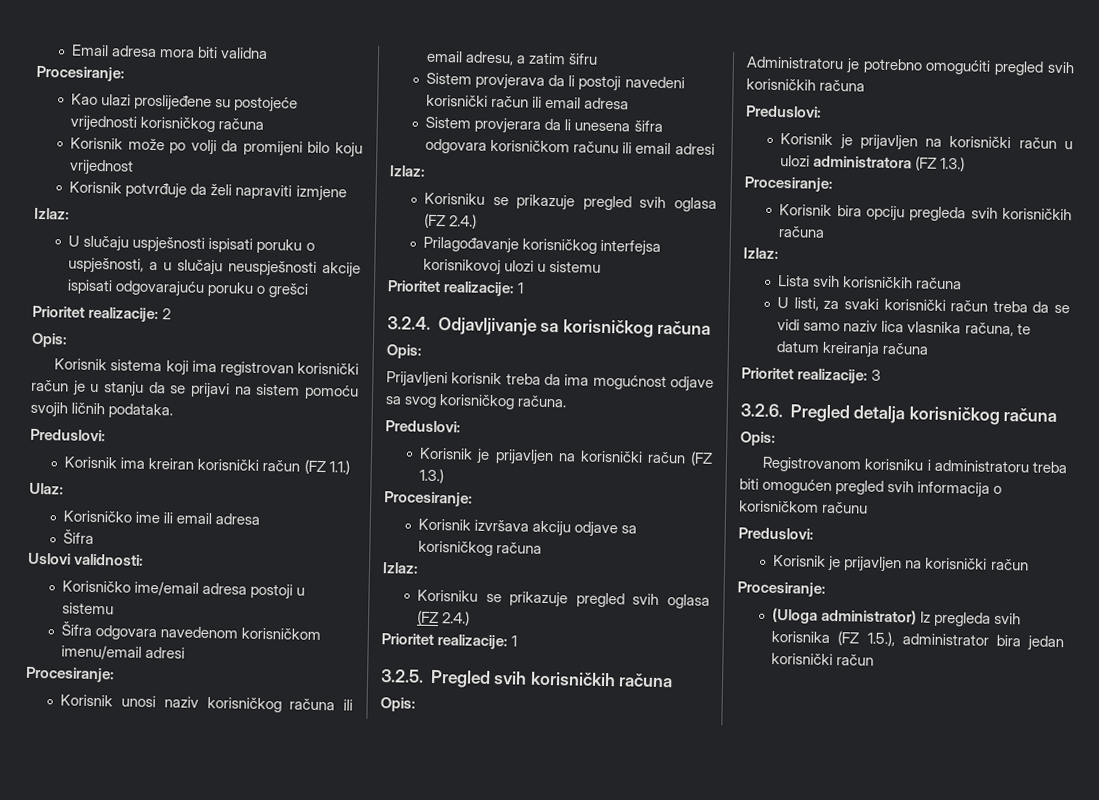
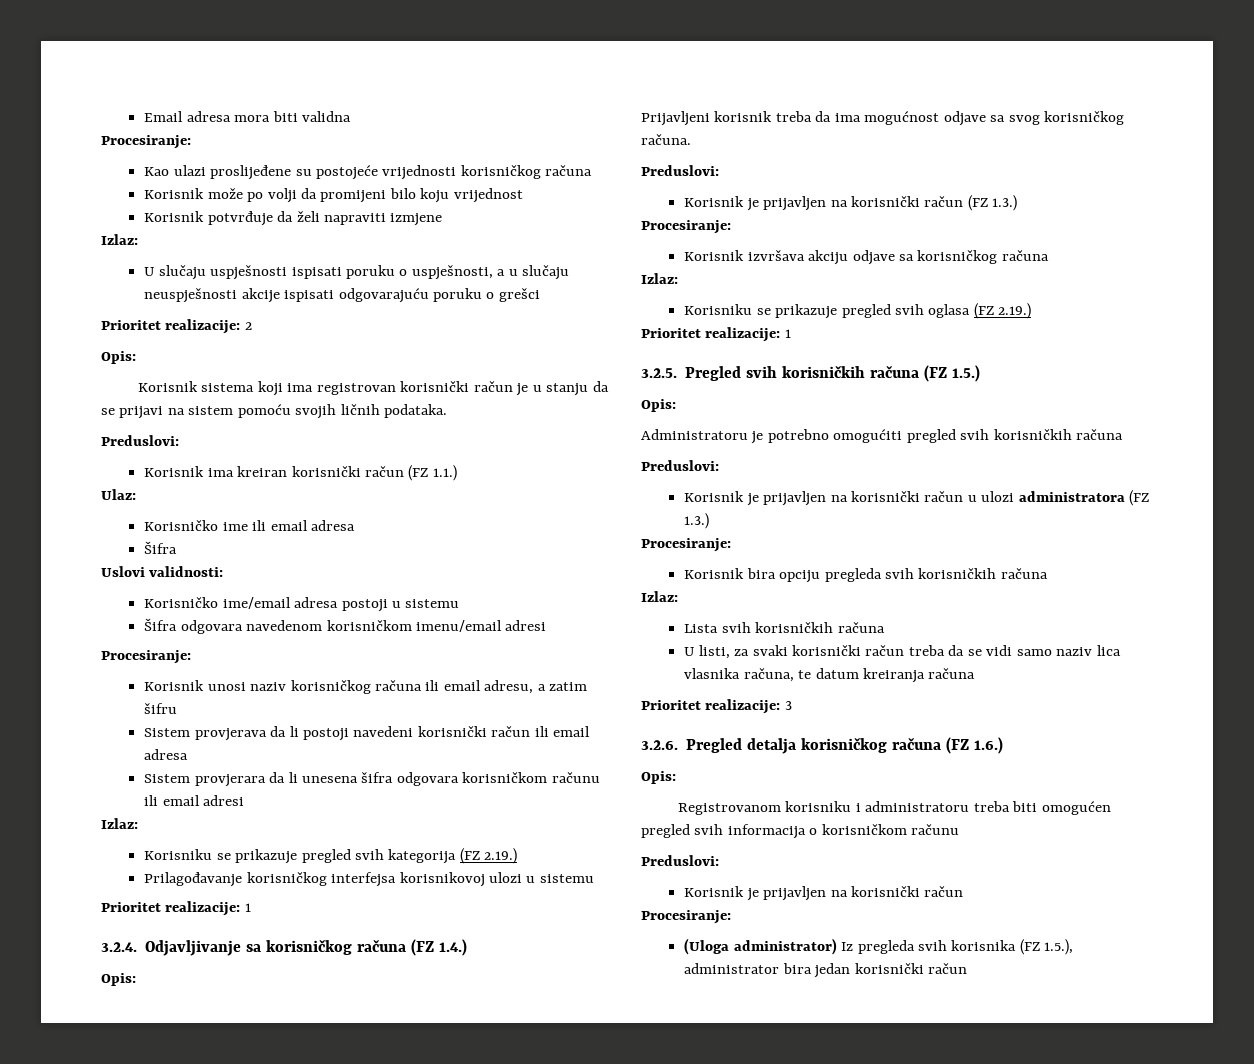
  Sistem provjerara da li unesena šifra odgovara korisničkom računu ili email adresi
  Izlaz:
- Korisniku se prikazuje pregled svih oglasa (FZ 2.4.)
+ Korisniku se prikazuje pregled svih kategorija (FZ 2.19.)
- 3.2.4. Odjavljivanje sa korisničkog računa
+ 3.2.4. Odjavljivanje sa korisničkog računa (FZ 1.4.)
  Korisnik izvršava akciju odjave sa korisničkog računa
  Izlaz:
- Korisniku se prikazuje pregled svih oglasa (FZ 2.4.)
+ Korisniku se prikazuje pregled svih oglasa (FZ 2.19.)
- 3.2.5. Pregled svih korisničkih računa
+ 3.2.5. Pregled svih korisničkih računa (FZ 1.5.)
- 3.2.6. Pregled detalja korisničkog računa
+ 3.2.6. Pregled detalja korisničkog računa (FZ 1.6.)

